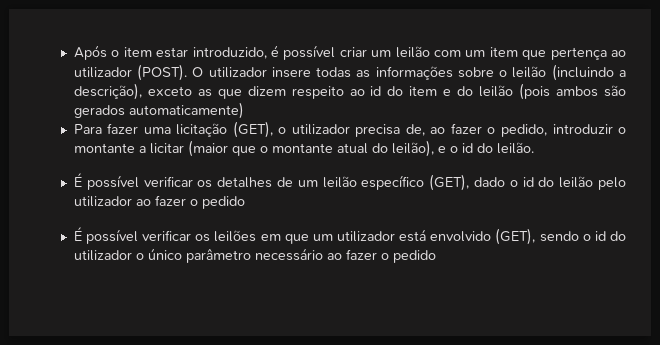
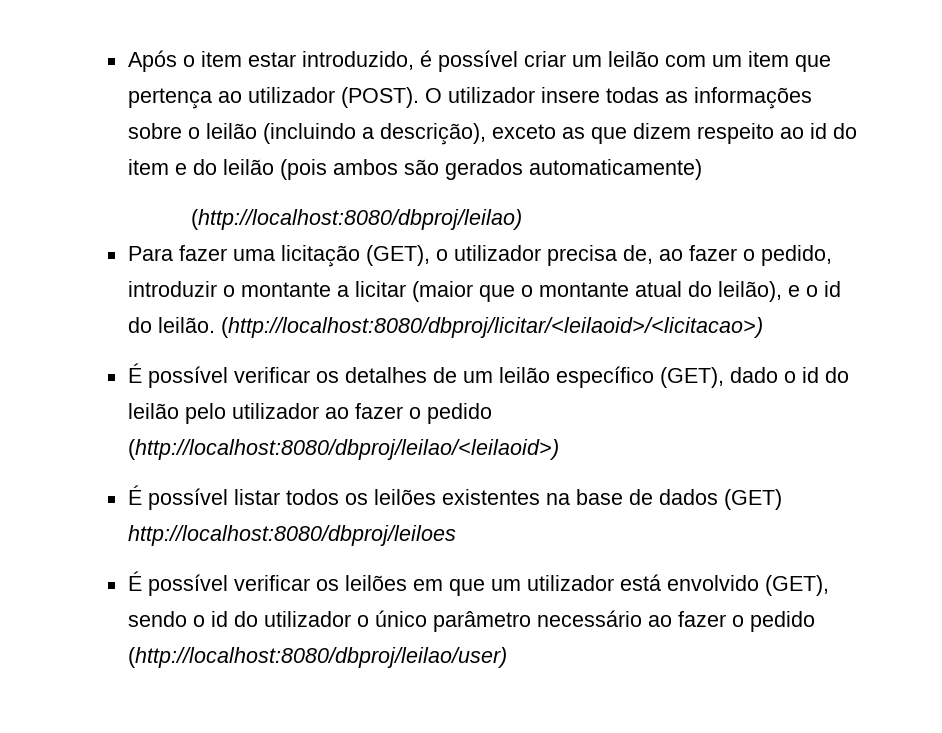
+ (http://localhost:8080/dbproj/leilao)
+ (http://localhost:8080/dbproj/licitar/<leilaoid>/<licitacao>)
- É possível verificar os detalhes de um leilão específico (GET), dado o id do leilão pelo utilizador ao fazer o pedido
+ É possível verificar os detalhes de um leilão específico (GET), dado o id do leilão pelo utilizador ao fazer o pedido (http://localhost:8080/dbproj/leilao/<leilaoid>)
+ É possível listar todos os leilões existentes na base de dados (GET) http://localhost:8080/dbproj/leiloes
- É possível verificar os leilões em que um utilizador está envolvido (GET), sendo o id do utilizador o único parâmetro necessário ao fazer o pedido
+ É possível verificar os leilões em que um utilizador está envolvido (GET), sendo o id do utilizador o único parâmetro necessário ao fazer o pedido (http://localhost:8080/dbproj/leilao/user)

